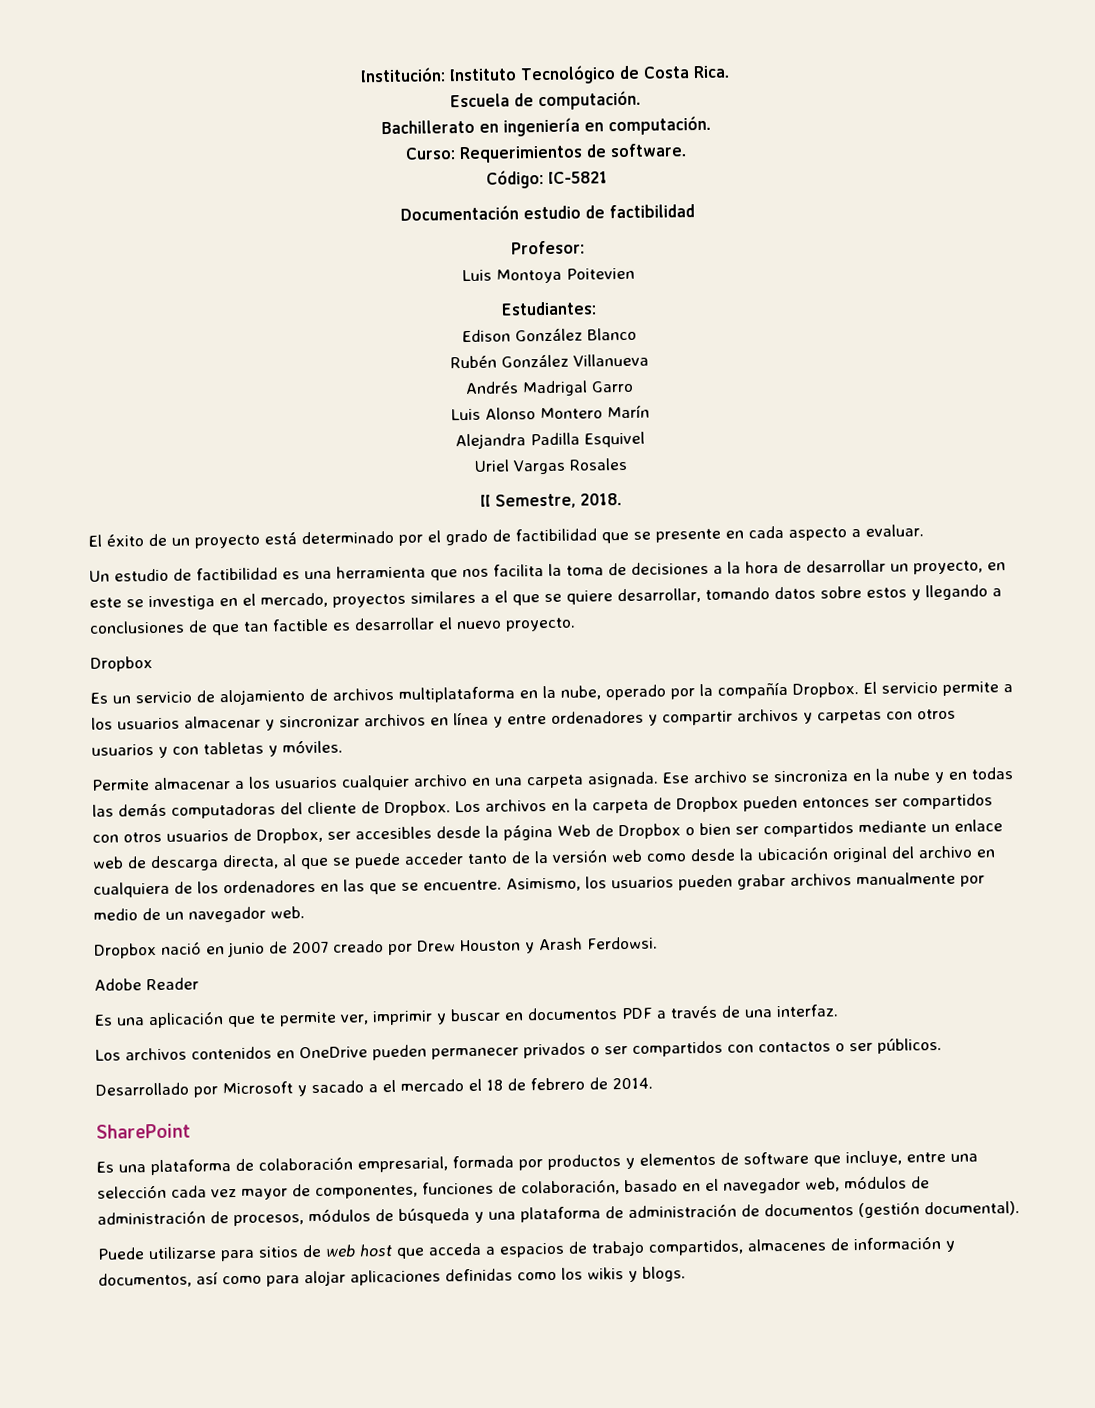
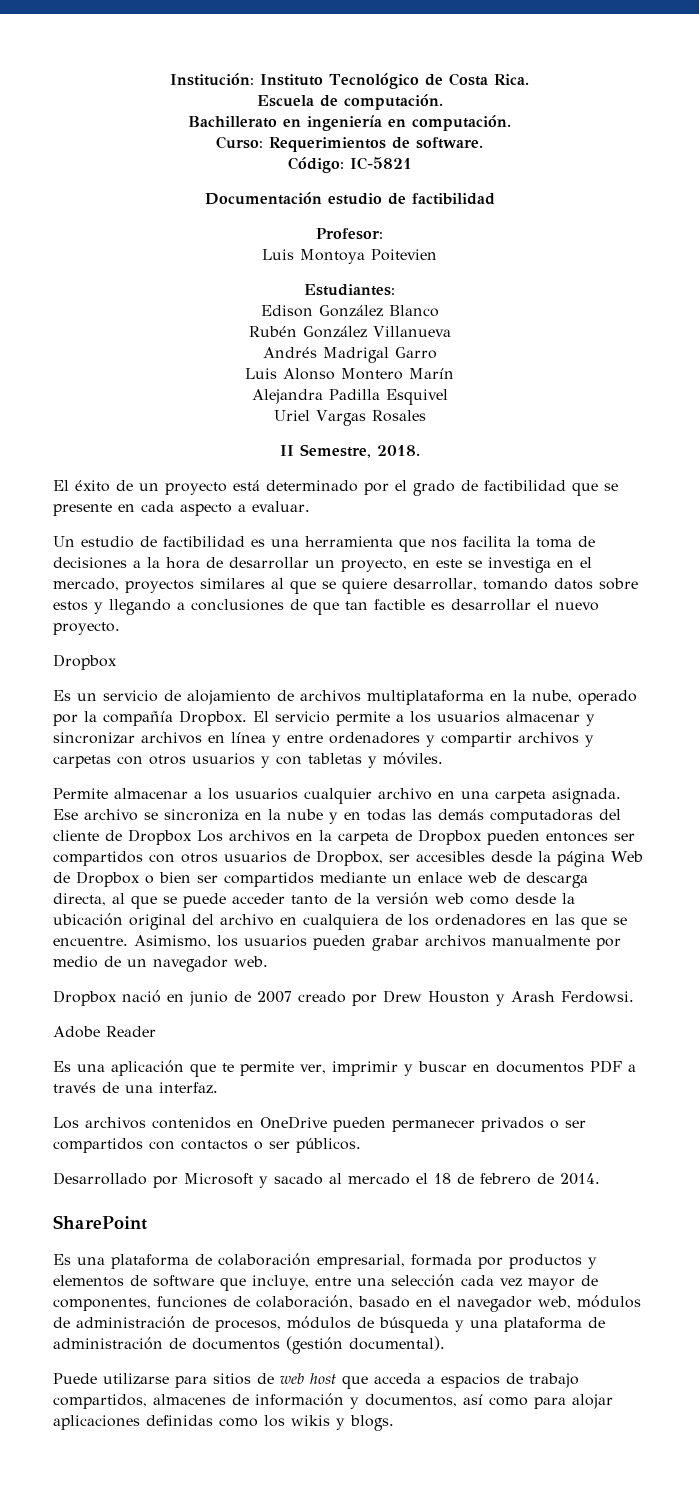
- Un estudio de factibilidad es una herramienta que nos facilita la toma de decisiones a la hora de desarrollar un proyecto, en este se investiga en el mercado, proyectos similares a el que se quiere desarrollar, tomando datos sobre estos y llegando a conclusiones de que tan factible es desarrollar el nuevo proyecto.
+ Un estudio de factibilidad es una herramienta que nos facilita la toma de decisiones a la hora de desarrollar un proyecto, en este se investiga en el mercado, proyectos similares al que se quiere desarrollar, tomando datos sobre estos y llegando a conclusiones de que tan factible es desarrollar el nuevo proyecto.
- Ese archivo se sincroniza en la nube y en todas las demás computadoras del cliente de Dropbox. Los archivos en la carpeta de Dropbox pueden entonces ser compartidos con otros usuarios de Dropbox, ser accesibles desde la página Web de Dropbox o bien ser compartidos mediante un enlace web de descarga directa, al que se puede acceder tanto de la versión web como desde la ubicación original del archivo en cualquiera de los ordenadores en las que se encuentre.
+ Ese archivo se sincroniza en la nube y en todas las demás computadoras del cliente de Dropbox Los archivos en la carpeta de Dropbox pueden entonces ser compartidos con otros usuarios de Dropbox, ser accesibles desde la página Web de Dropbox o bien ser compartidos mediante un enlace web de descarga directa, al que se puede acceder tanto de la versión web como desde la ubicación original del archivo en cualquiera de los ordenadores en las que se encuentre.
- Desarrollado por Microsoft y sacado a el mercado el 18 de febrero de 2014.
+ Desarrollado por Microsoft y sacado al mercado el 18 de febrero de 2014.

